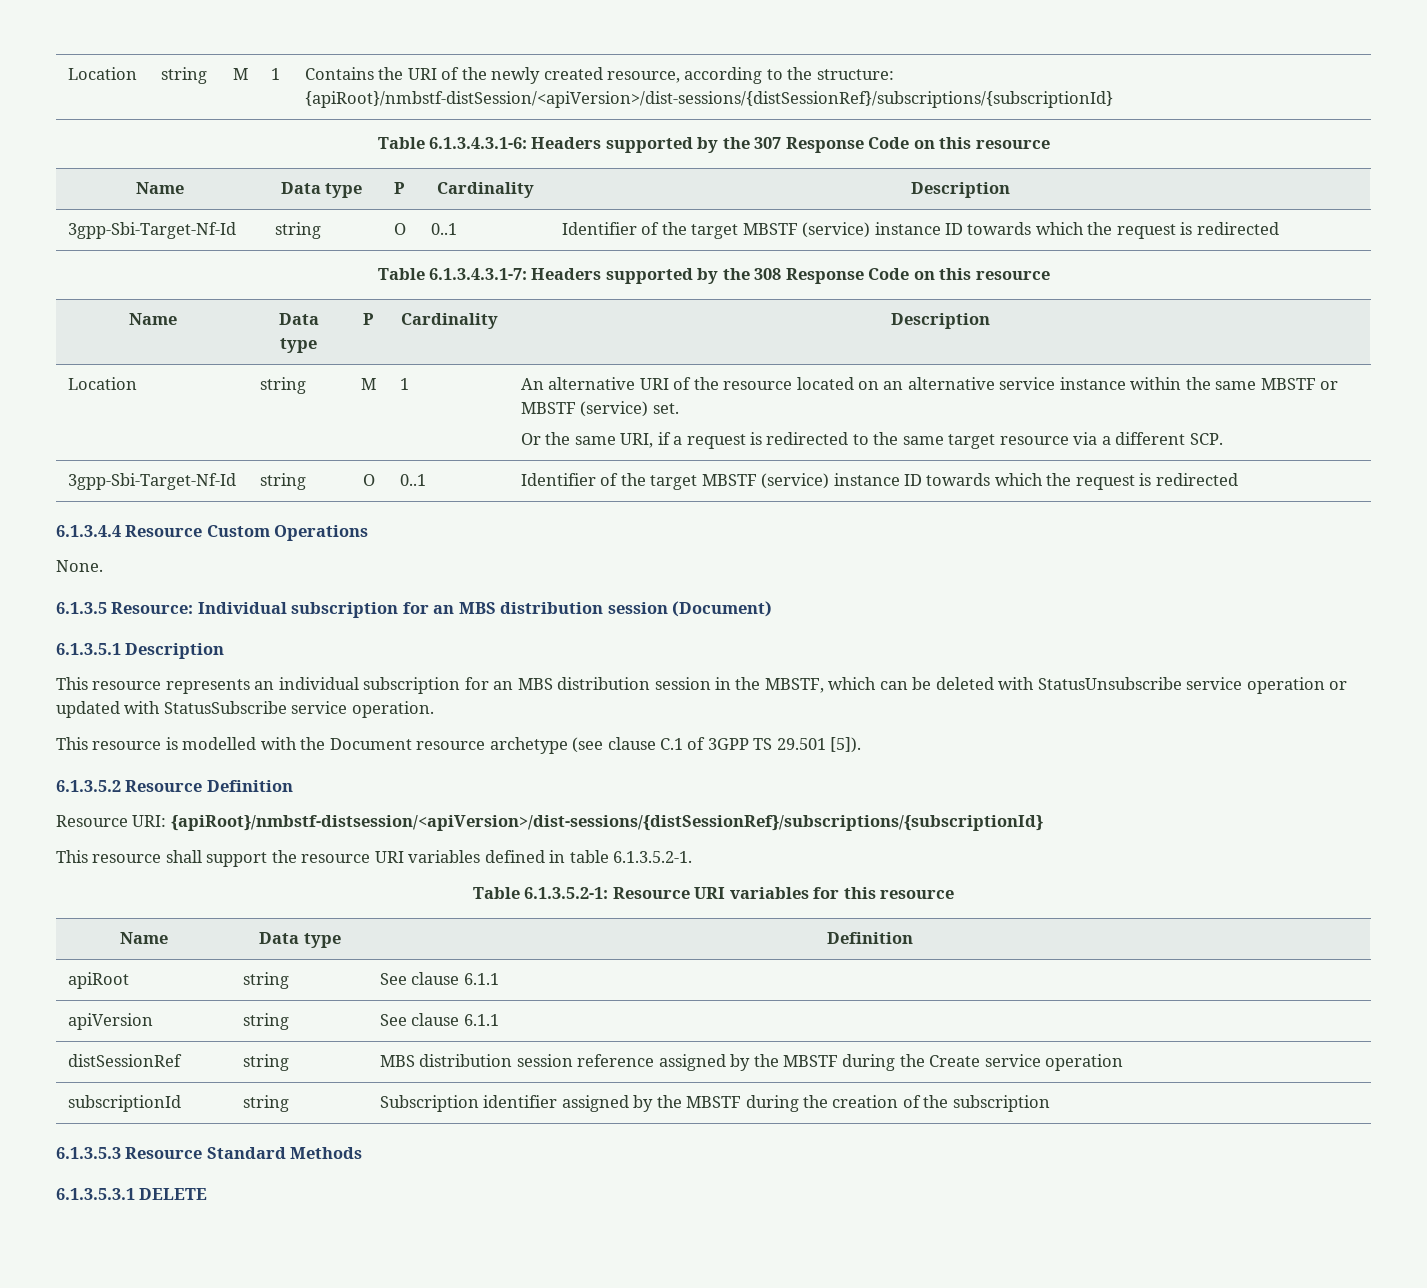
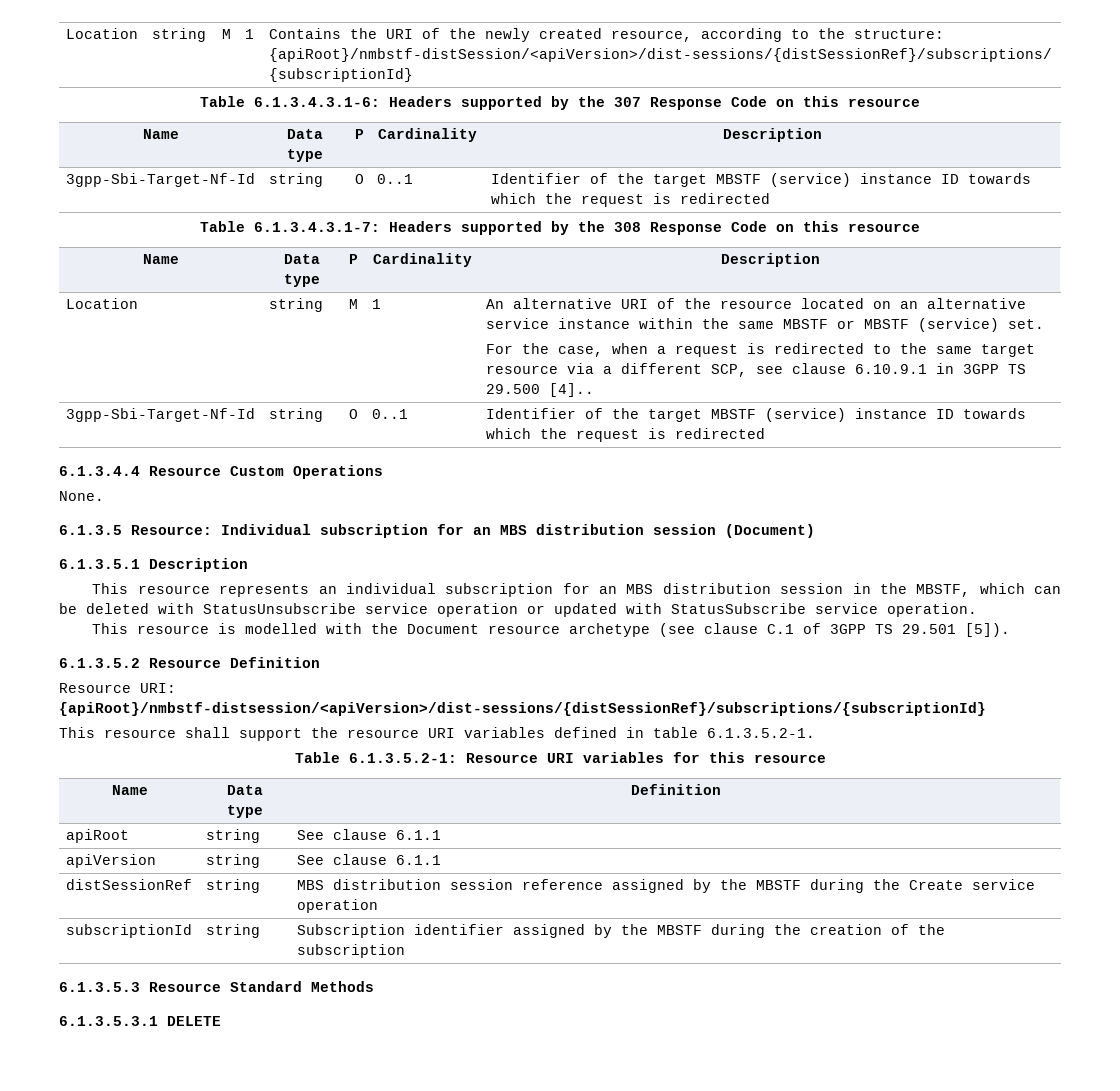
- Or the same URI, if a request is redirected to the same target resource via a different SCP.
+ For the case, when a request is redirected to the same target resource via a different SCP, see clause 6.10.9.1 in 3GPP TS 29.500 [4]..

